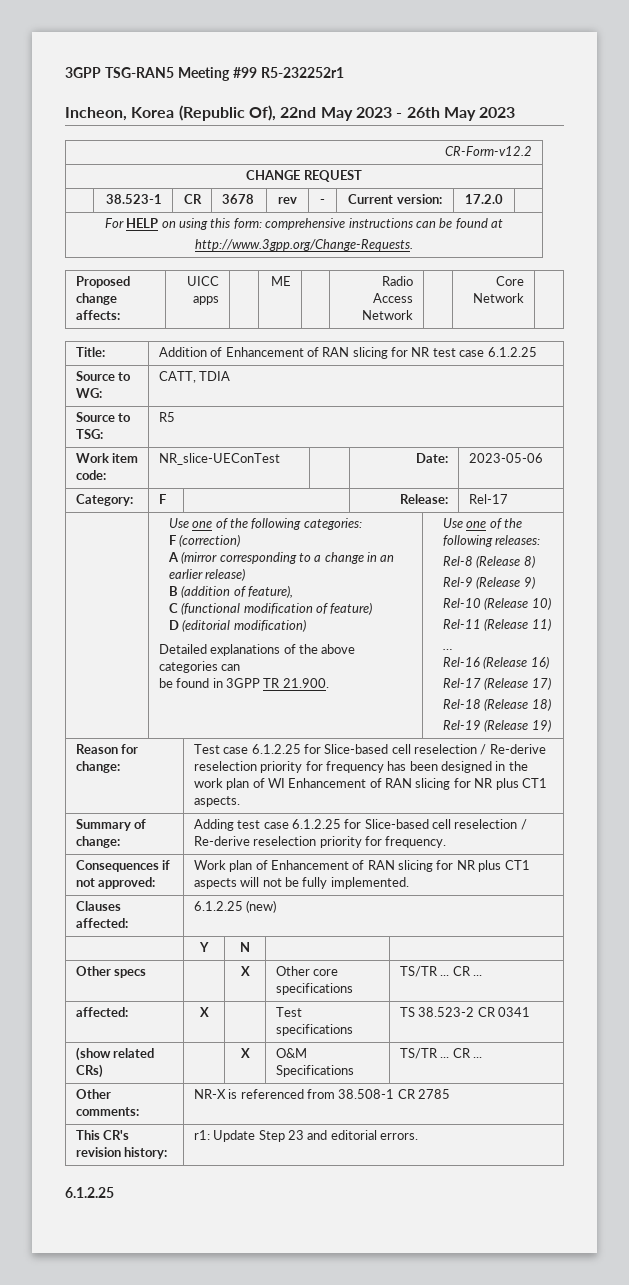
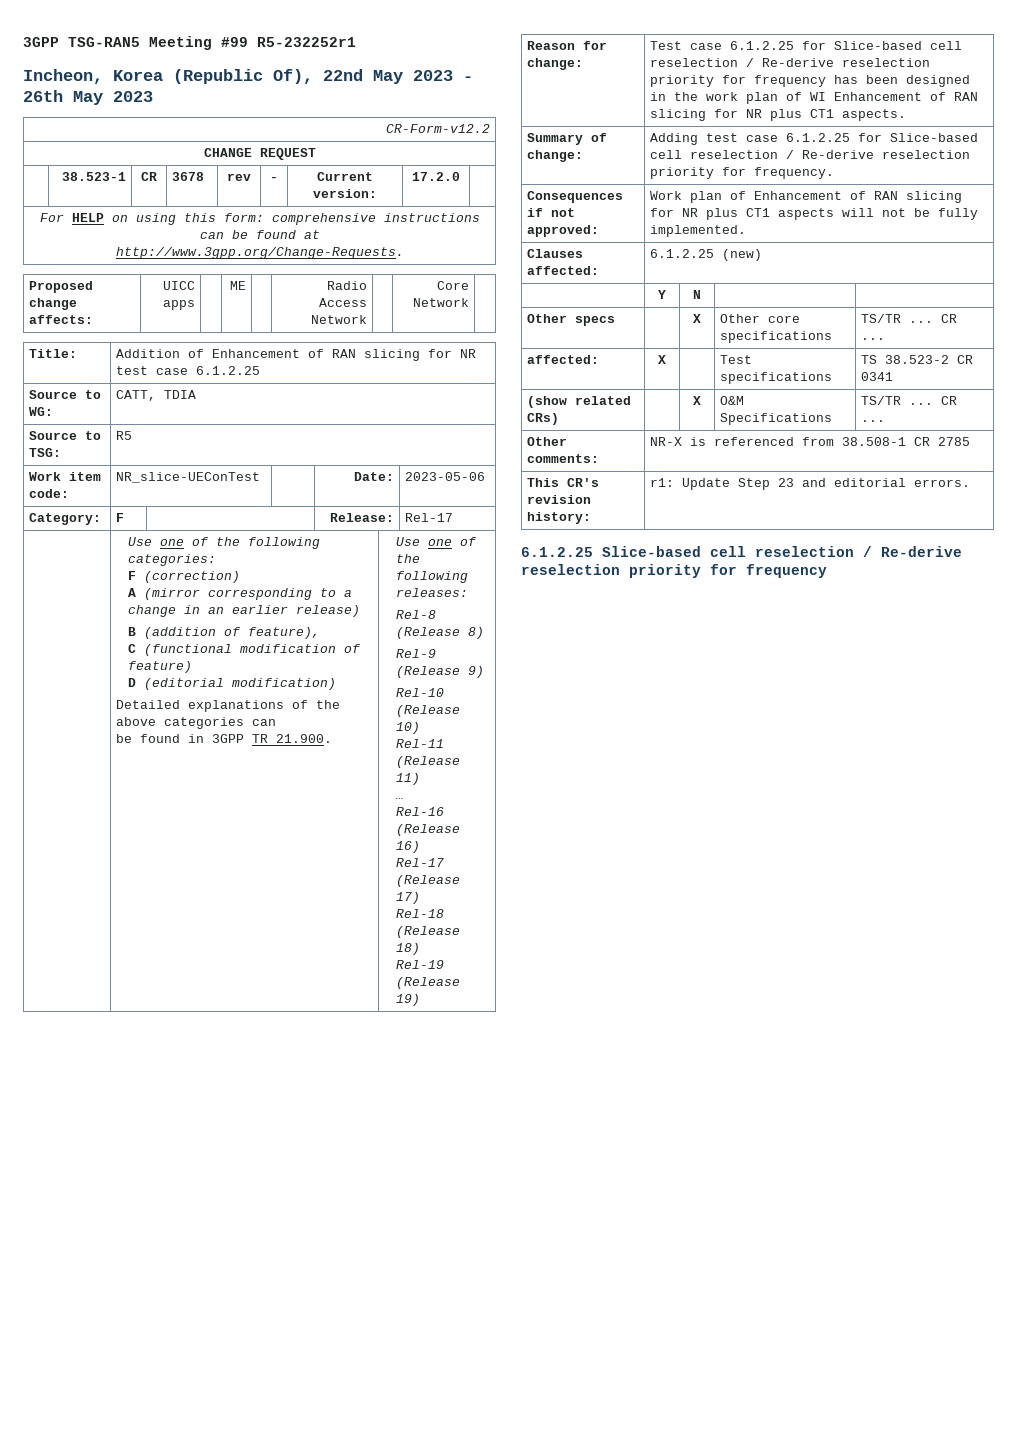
  This CR's revision history: | r1: Update Step 23 and editorial errors.
- 6.1.2.25
+ 6.1.2.25 Slice-based cell reselection / Re-derive reselection priority for frequency

